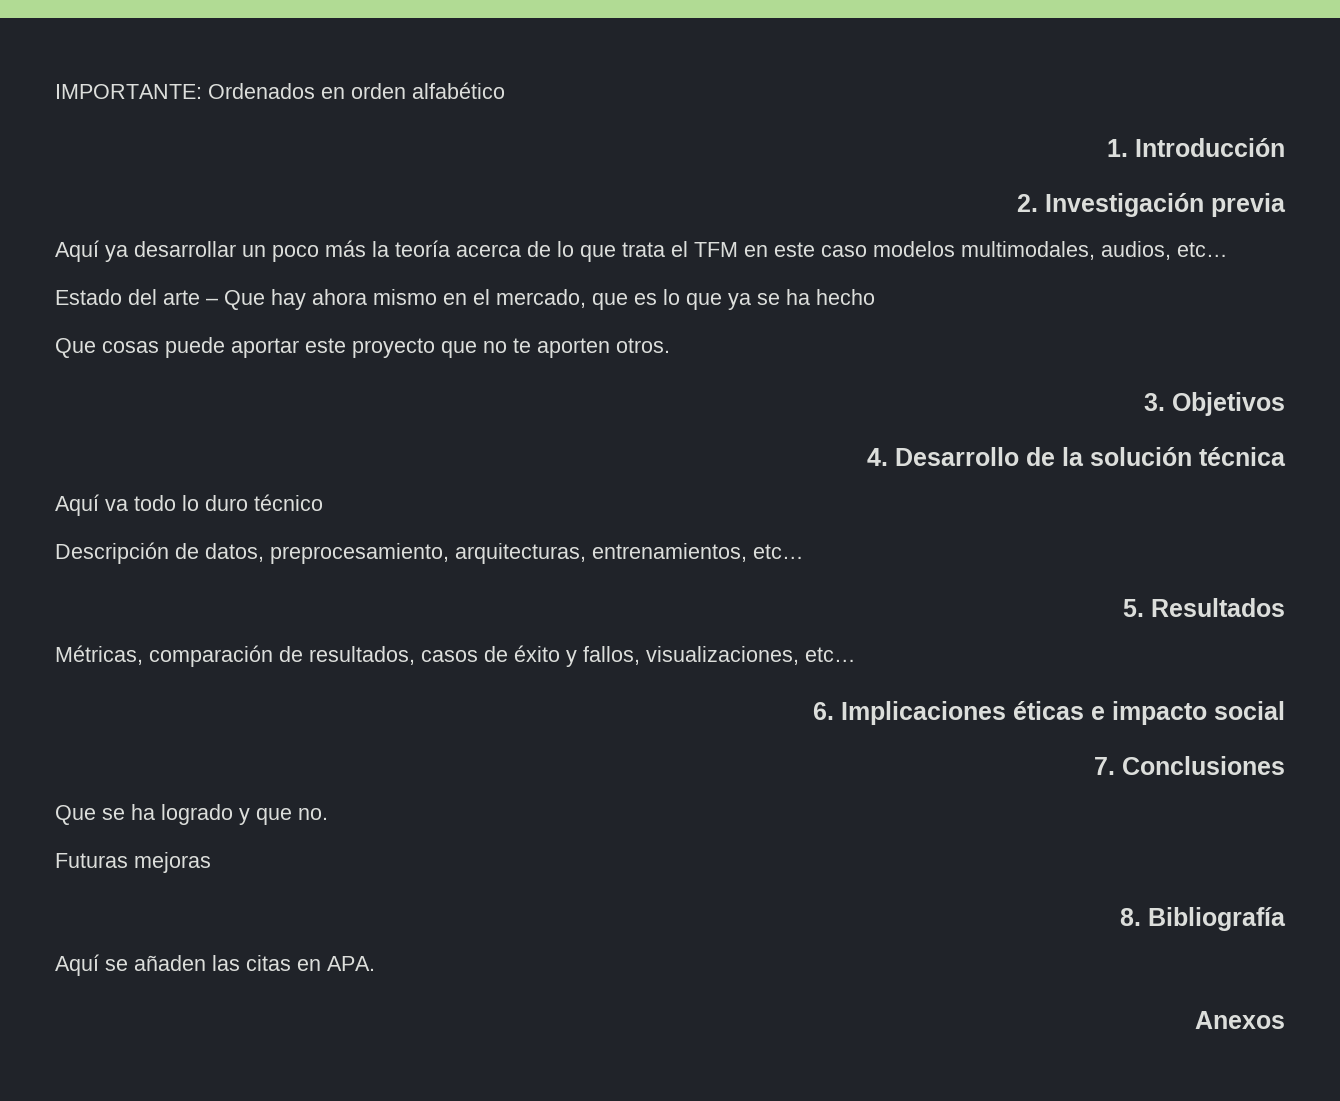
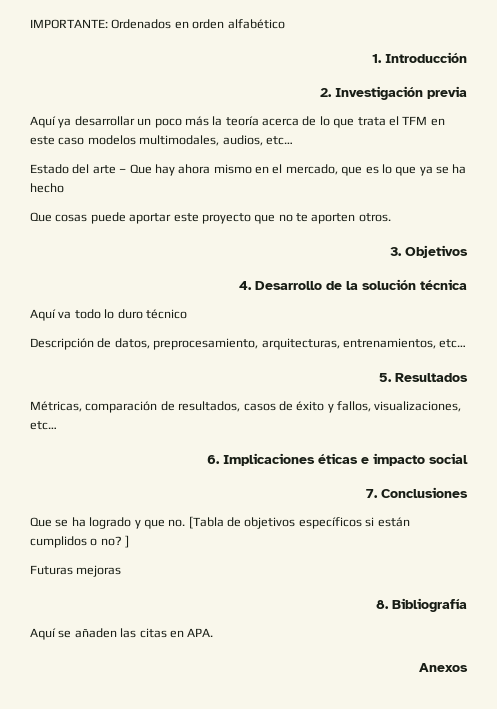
- Que se ha logrado y que no.
+ Que se ha logrado y que no. [Tabla de objetivos específicos si están cumplidos o no? ]

